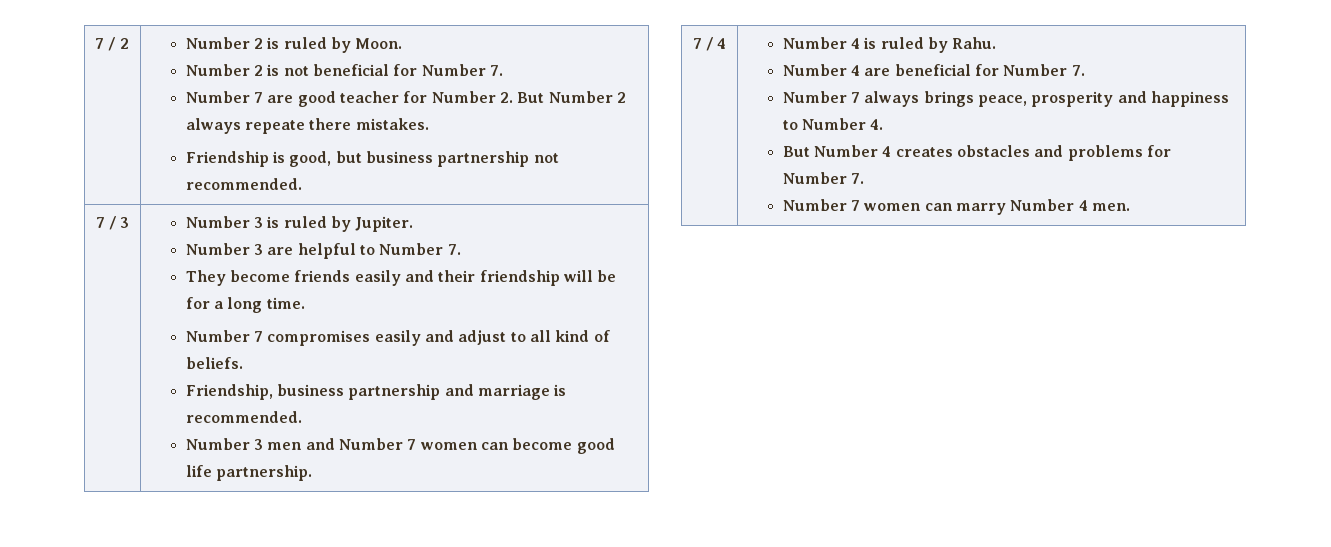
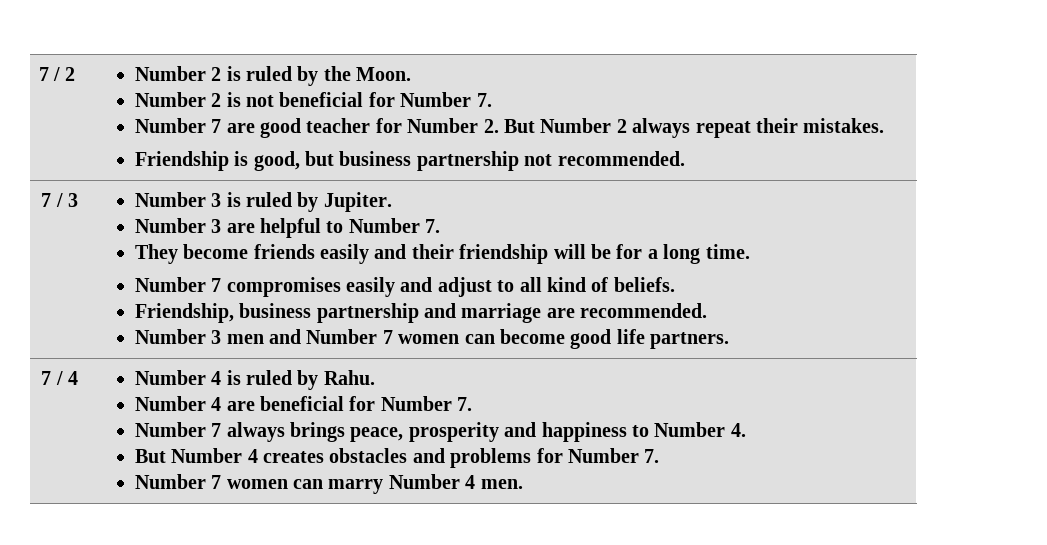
- Number 2 is ruled by Moon.
+ Number 2 is ruled by the Moon.
- Number 7 are good teacher for Number 2. But Number 2 always repeate there mistakes.
+ Number 7 are good teacher for Number 2. But Number 2 always repeat their mistakes.
- Friendship, business partnership and marriage is recommended.
+ Friendship, business partnership and marriage are recommended.
- Number 3 men and Number 7 women can become good life partnership.
+ Number 3 men and Number 7 women can become good life partners.

